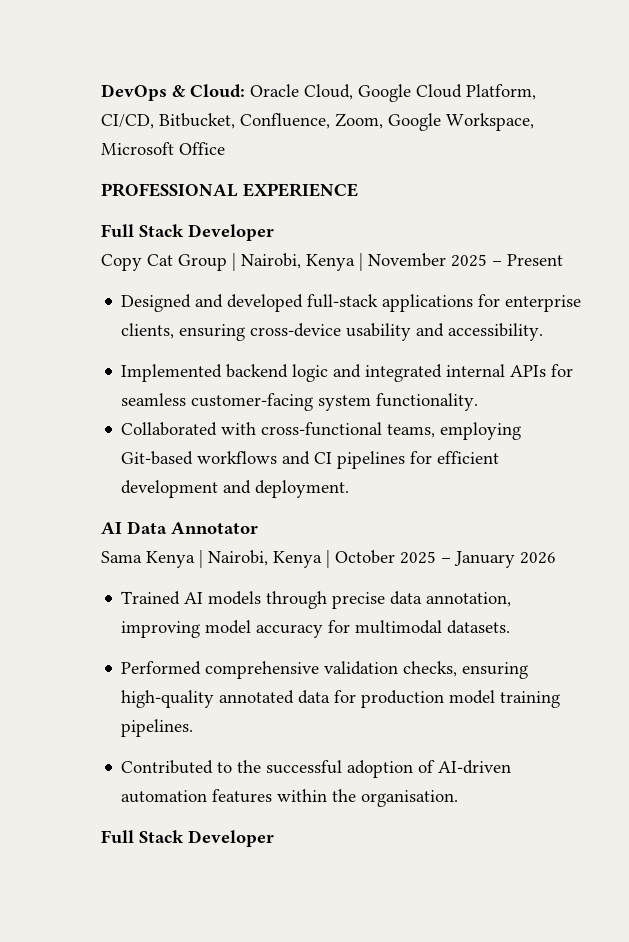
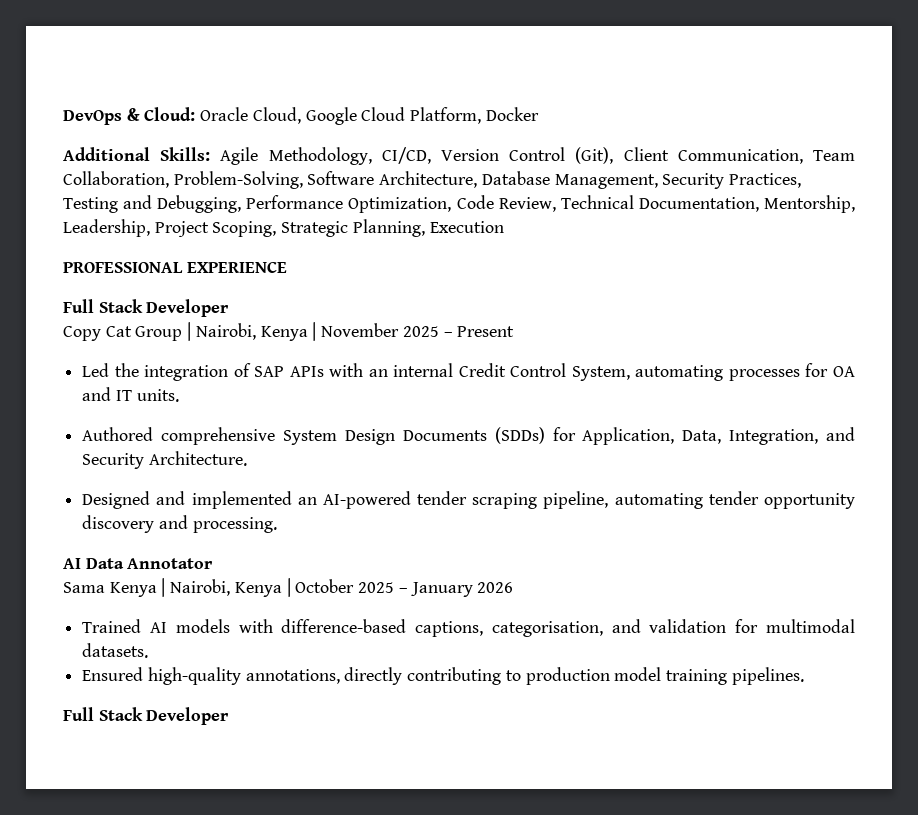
- DevOps & Cloud: Oracle Cloud, Google Cloud Platform, CI/CD, Bitbucket, Confluence, Zoom, Google Workspace, Microsoft Office
+ DevOps & Cloud: Oracle Cloud, Google Cloud Platform, Docker
+ Additional Skills: Agile Methodology, CI/CD, Version Control (Git), Client Communication, Team Collaboration, Problem-Solving, Software Architecture, Database Management, Security Practices, Testing and Debugging, Performance Optimization, Code Review, Technical Documentation, Mentorship, Leadership, Project Scoping, Strategic Planning, Execution
- Designed and developed full-stack applications for enterprise clients, ensuring cross-device usability and accessibility.
- Implemented backend logic and integrated internal APIs for seamless customer-facing system functionality.
- Collaborated with cross-functional teams, employing Git-based workflows and CI pipelines for efficient development and deployment.
+ Led the integration of SAP APIs with an internal Credit Control System, automating processes for OA and IT units.
+ Authored comprehensive System Design Documents (SDDs) for Application, Data, Integration, and Security Architecture.
+ Designed and implemented an AI-powered tender scraping pipeline, automating tender opportunity discovery and processing.
- Trained AI models through precise data annotation, improving model accuracy for multimodal datasets.
- Performed comprehensive validation checks, ensuring high-quality annotated data for production model training pipelines.
- Contributed to the successful adoption of AI-driven automation features within the organisation.
+ Trained AI models with difference-based captions, categorisation, and validation for multimodal datasets.
+ Ensured high-quality annotations, directly contributing to production model training pipelines.

